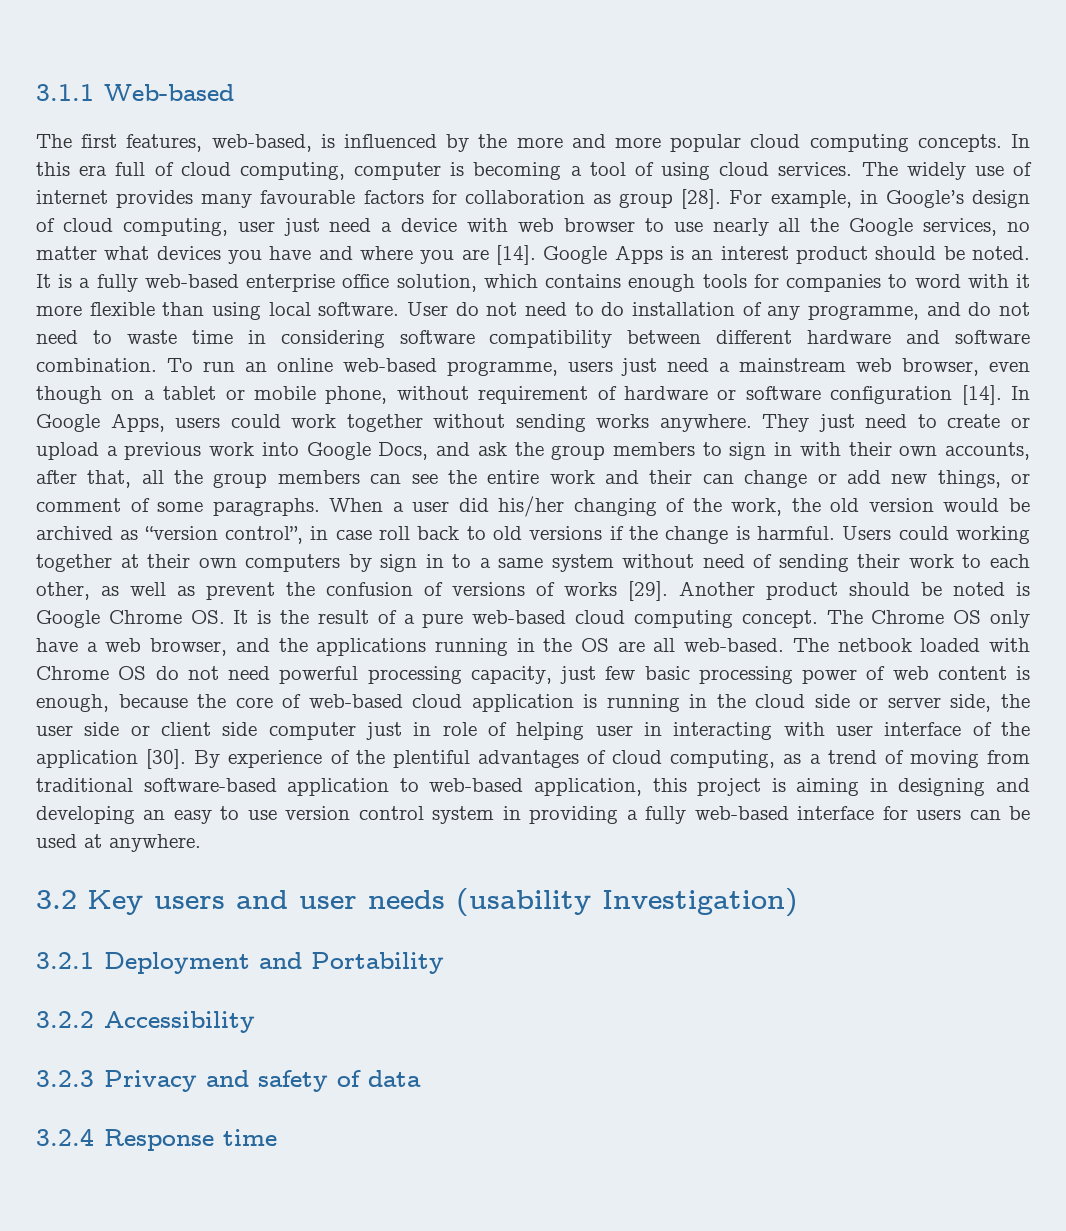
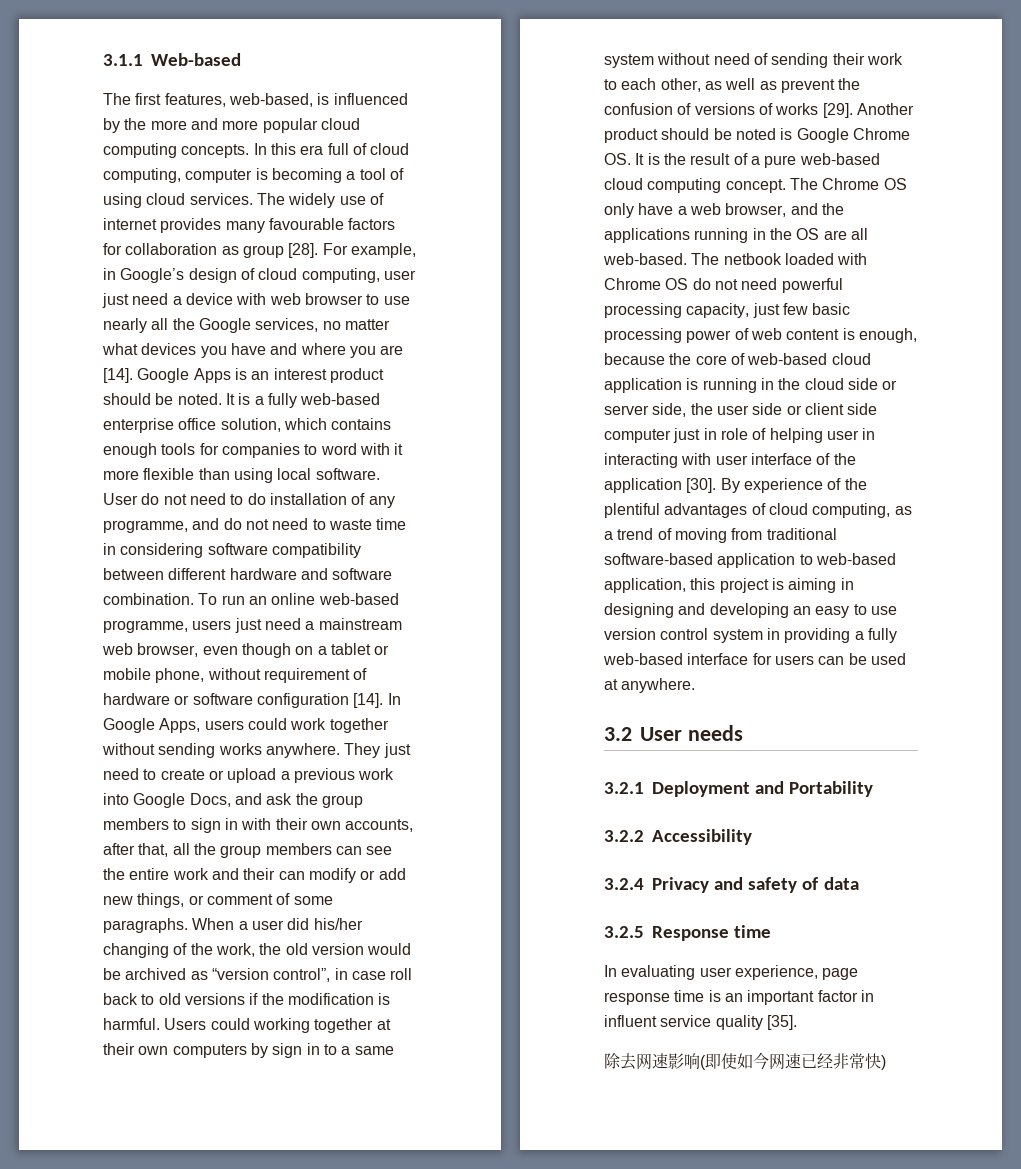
- They just need to create or upload a previous work into Google Docs, and ask the group members to sign in with their own accounts, after that, all the group members can see the entire work and their can change or add new things, or comment of some paragraphs.
+ They just need to create or upload a previous work into Google Docs, and ask the group members to sign in with their own accounts, after that, all the group members can see the entire work and their can modify or add new things, or comment of some paragraphs.
- When a user did his/her changing of the work, the old version would be archived as “version control”, in case roll back to old versions if the change is harmful.
+ When a user did his/her changing of the work, the old version would be archived as “version control”, in case roll back to old versions if the modification is harmful.
- 3.2 Key users and user needs (usability Investigation)
+ 3.2 User needs
- 3.2.3 Privacy and safety of data
+ 3.2.4 Privacy and safety of data
- 3.2.4 Response time
+ 3.2.5 Response time
+ In evaluating user experience, page response time is an important factor in influent service quality [35].
+ 除去网速影响(即使如今网速已经非常快)

